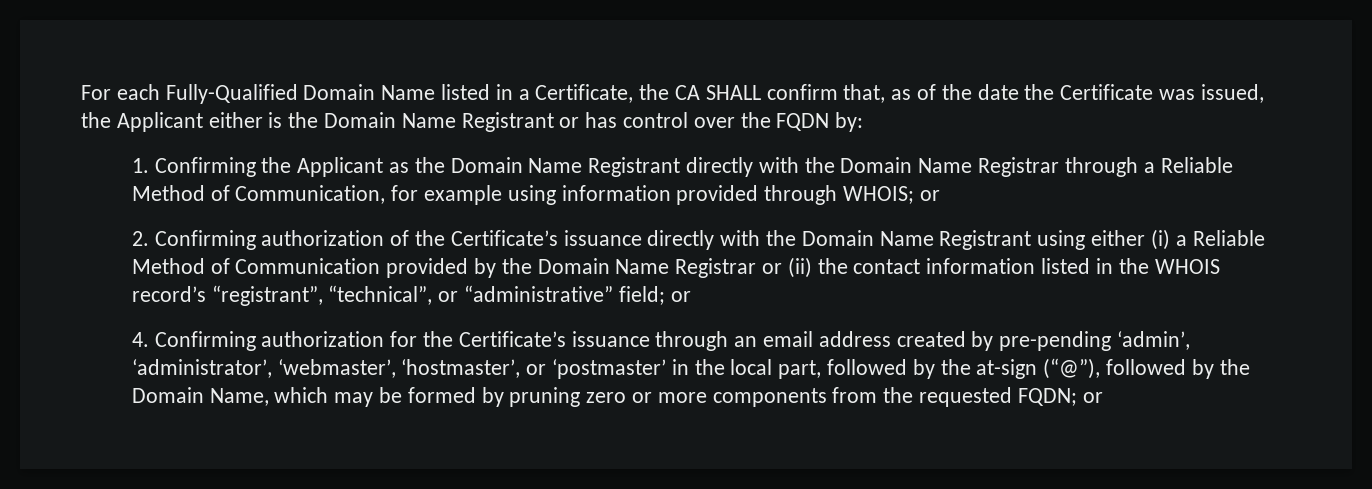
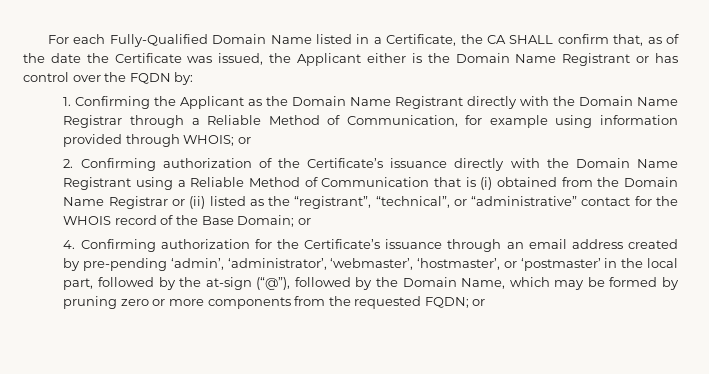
- 2. Confirming authorization of the Certificate’s issuance directly with the Domain Name Registrant using either (i) a Reliable Method of Communication provided by the Domain Name Registrar or (ii) the contact information listed in the WHOIS record’s “registrant”, “technical”, or “administrative” field; or
+ 2. Confirming authorization of the Certificate’s issuance directly with the Domain Name Registrant using a Reliable Method of Communication that is (i) obtained from the Domain Name Registrar or (ii) listed as the “registrant”, “technical”, or “administrative” contact for the WHOIS record of the Base Domain; or

